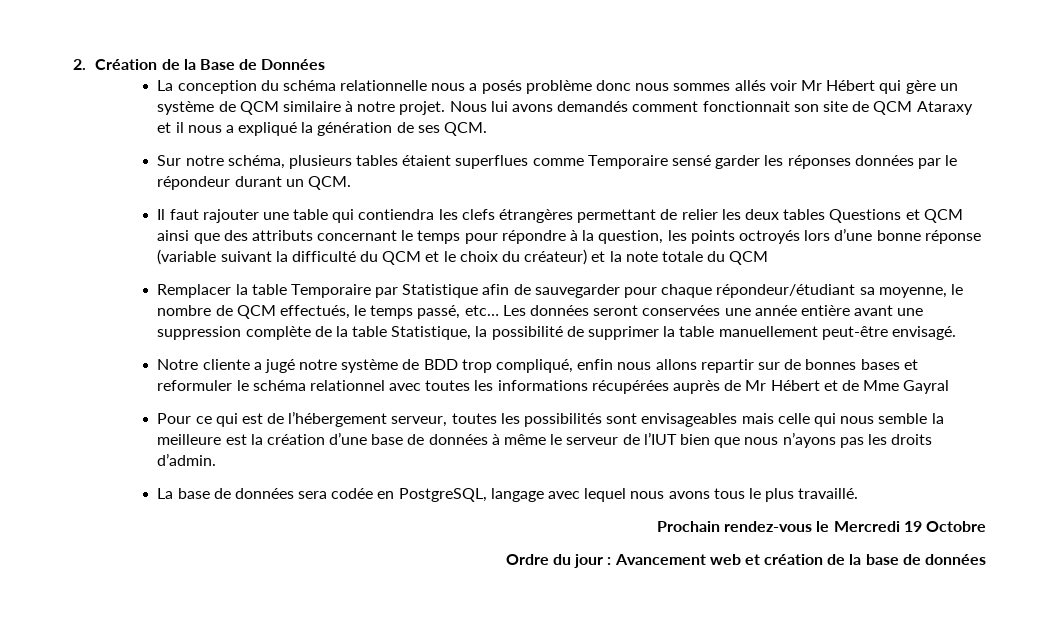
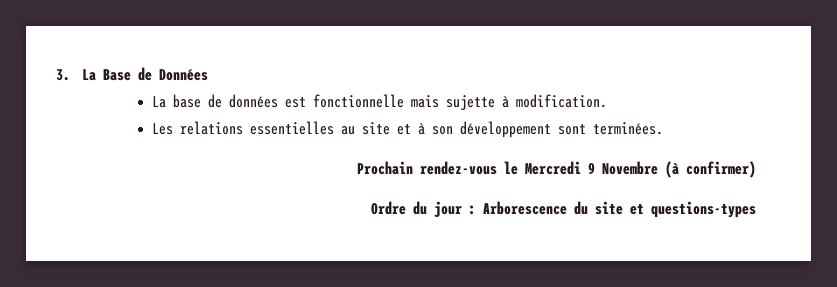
- 2. Création de la Base de Données
+ 3. La Base de Données
- La conception du schéma relationnelle nous a posés problème donc nous sommes allés voir Mr Hébert qui gère un système de QCM similaire à notre projet. Nous lui avons demandés comment fonctionnait son site de QCM Ataraxy et il nous a expliqué la génération de ses QCM.
- Sur notre schéma, plusieurs tables étaient superflues comme Temporaire sensé garder les réponses données par le répondeur durant un QCM.
- Il faut rajouter une table qui contiendra les clefs étrangères permettant de relier les deux tables Questions et QCM ainsi que des attributs concernant le temps pour répondre à la question, les points octroyés lors d’une bonne réponse (variable suivant la difficulté du QCM et le choix du créateur) et la note totale du QCM
- Remplacer la table Temporaire par Statistique afin de sauvegarder pour chaque répondeur/étudiant sa moyenne, le nombre de QCM effectués, le temps passé, etc… Les données seront conservées une année entière avant une suppression complète de la table Statistique, la possibilité de supprimer la table manuellement peut-être envisagé.
- Notre cliente a jugé notre système de BDD trop compliqué, enfin nous allons repartir sur de bonnes bases et reformuler le schéma relationnel avec toutes les informations récupérées auprès de Mr Hébert et de Mme Gayral
- Pour ce qui est de l’hébergement serveur, toutes les possibilités sont envisageables mais celle qui nous semble la meilleure est la création d’une base de données à même le serveur de l’IUT bien que nous n’ayons pas les droits d’admin.
- La base de données sera codée en PostgreSQL, langage avec lequel nous avons tous le plus travaillé.
+ La base de données est fonctionnelle mais sujette à modification.
+ Les relations essentielles au site et à son développement sont terminées.
- Prochain rendez-vous le Mercredi 19 Octobre
+ Prochain rendez-vous le Mercredi 9 Novembre (à confirmer)
- Ordre du jour : Avancement web et création de la base de données
+ Ordre du jour : Arborescence du site et questions-types

